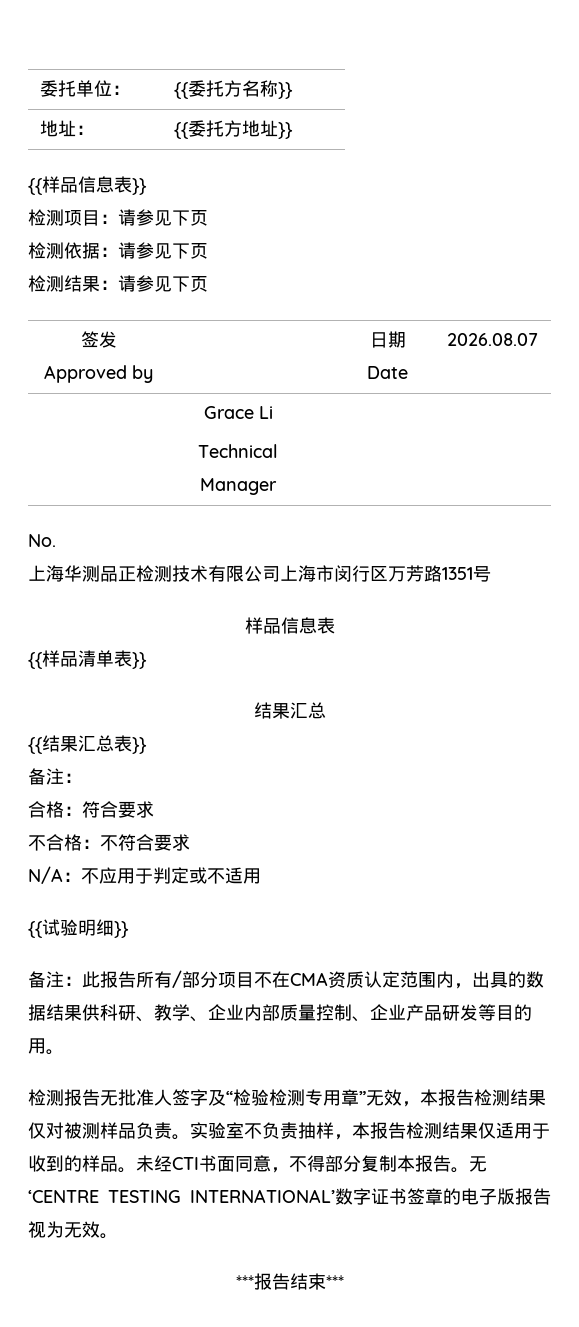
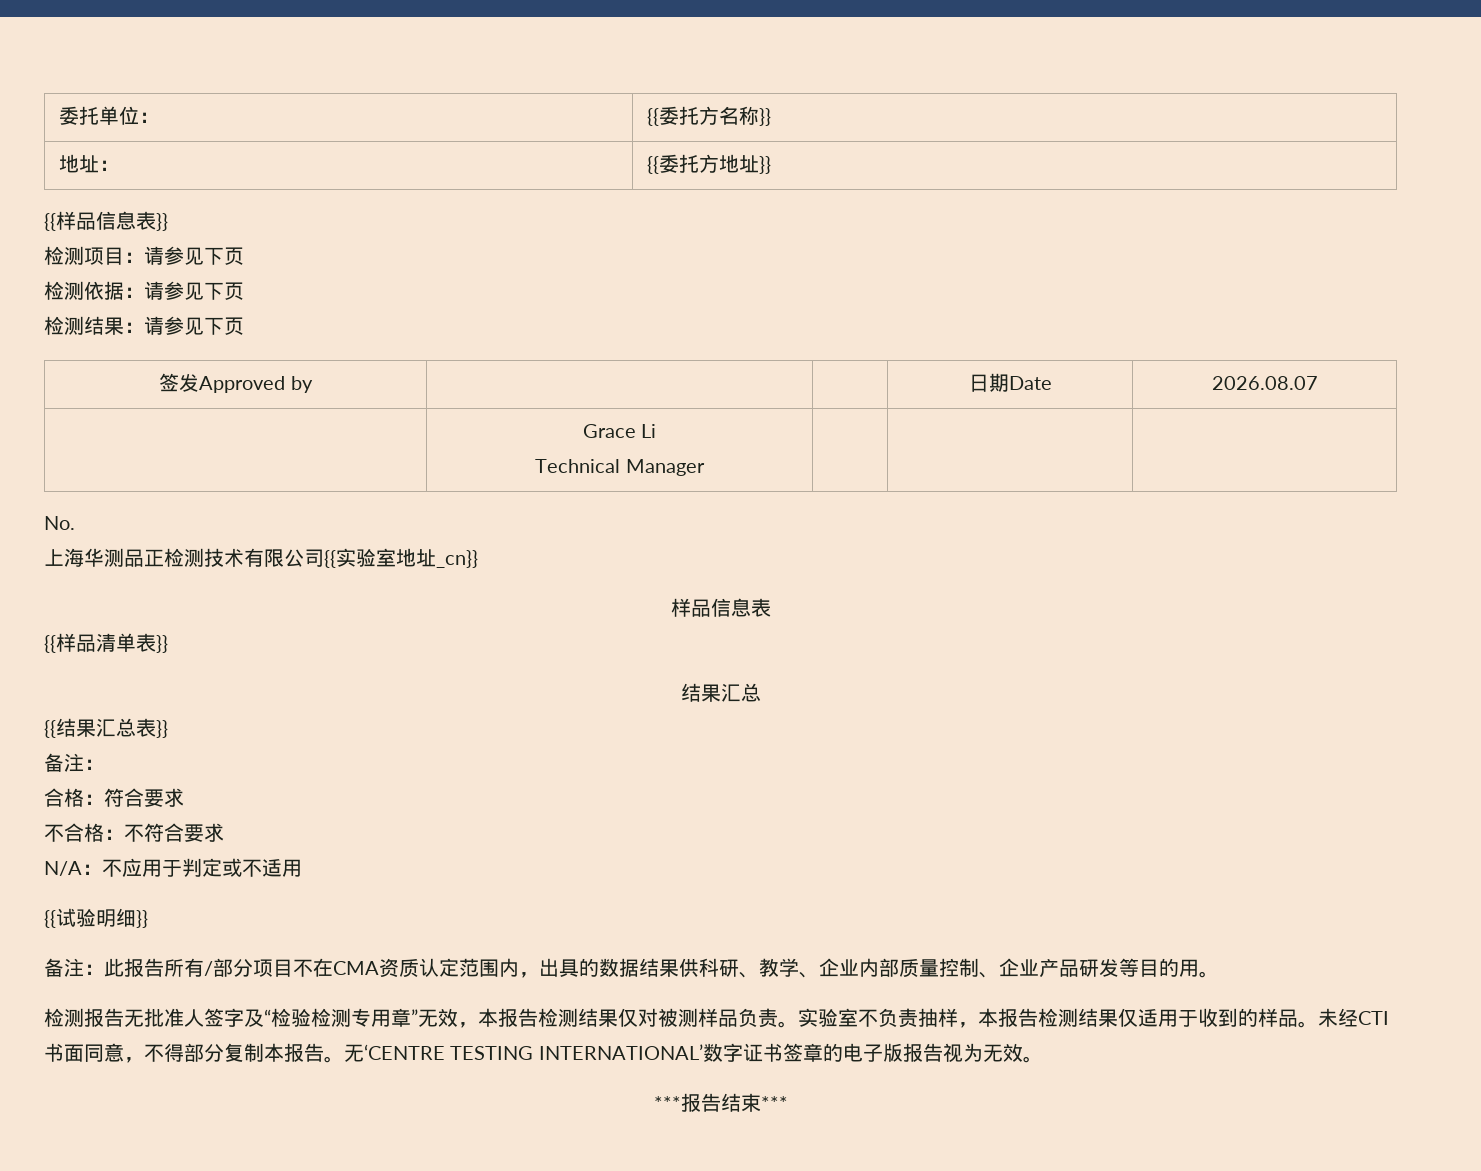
- 上海华测品正检测技术有限公司上海市闵行区万芳路1351号
+ 上海华测品正检测技术有限公司{{实验室地址_cn}}

